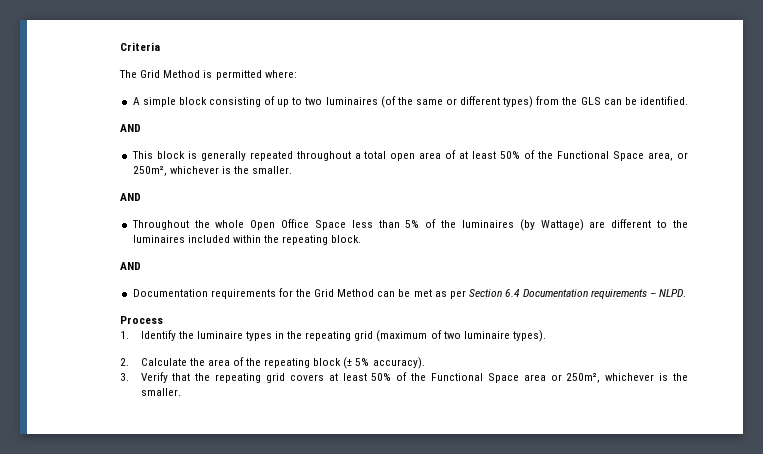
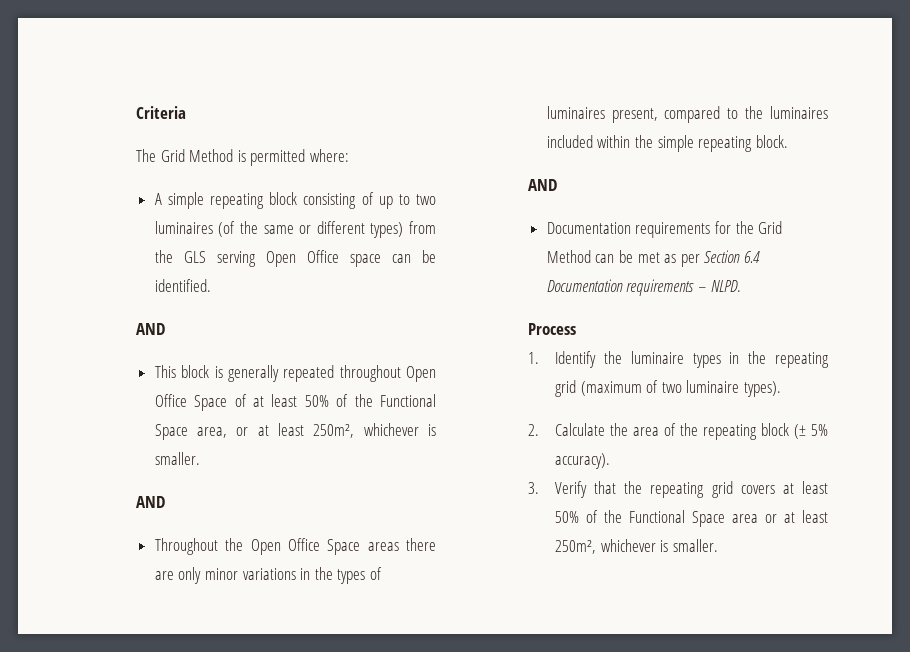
- A simple block consisting of up to two luminaires (of the same or different types) from the GLS can be identified.
+ A simple repeating block consisting of up to two luminaires (of the same or different types) from the GLS serving Open Office space can be identified.
- This block is generally repeated throughout a total open area of at least 50% of the Functional Space area, or 250m², whichever is the smaller.
+ This block is generally repeated throughout Open Office Space of at least 50% of the Functional Space area, or at least 250m², whichever is smaller.
- Throughout the whole Open Office Space less than 5% of the luminaires (by Wattage) are different to the luminaires included within the repeating block.
+ Throughout the Open Office Space areas there are only minor variations in the types of luminaires present, compared to the luminaires included within the simple repeating block.
- 3. Verify that the repeating grid covers at least 50% of the Functional Space area or 250m², whichever is the smaller.
+ 3. Verify that the repeating grid covers at least 50% of the Functional Space area or at least 250m², whichever is smaller.

